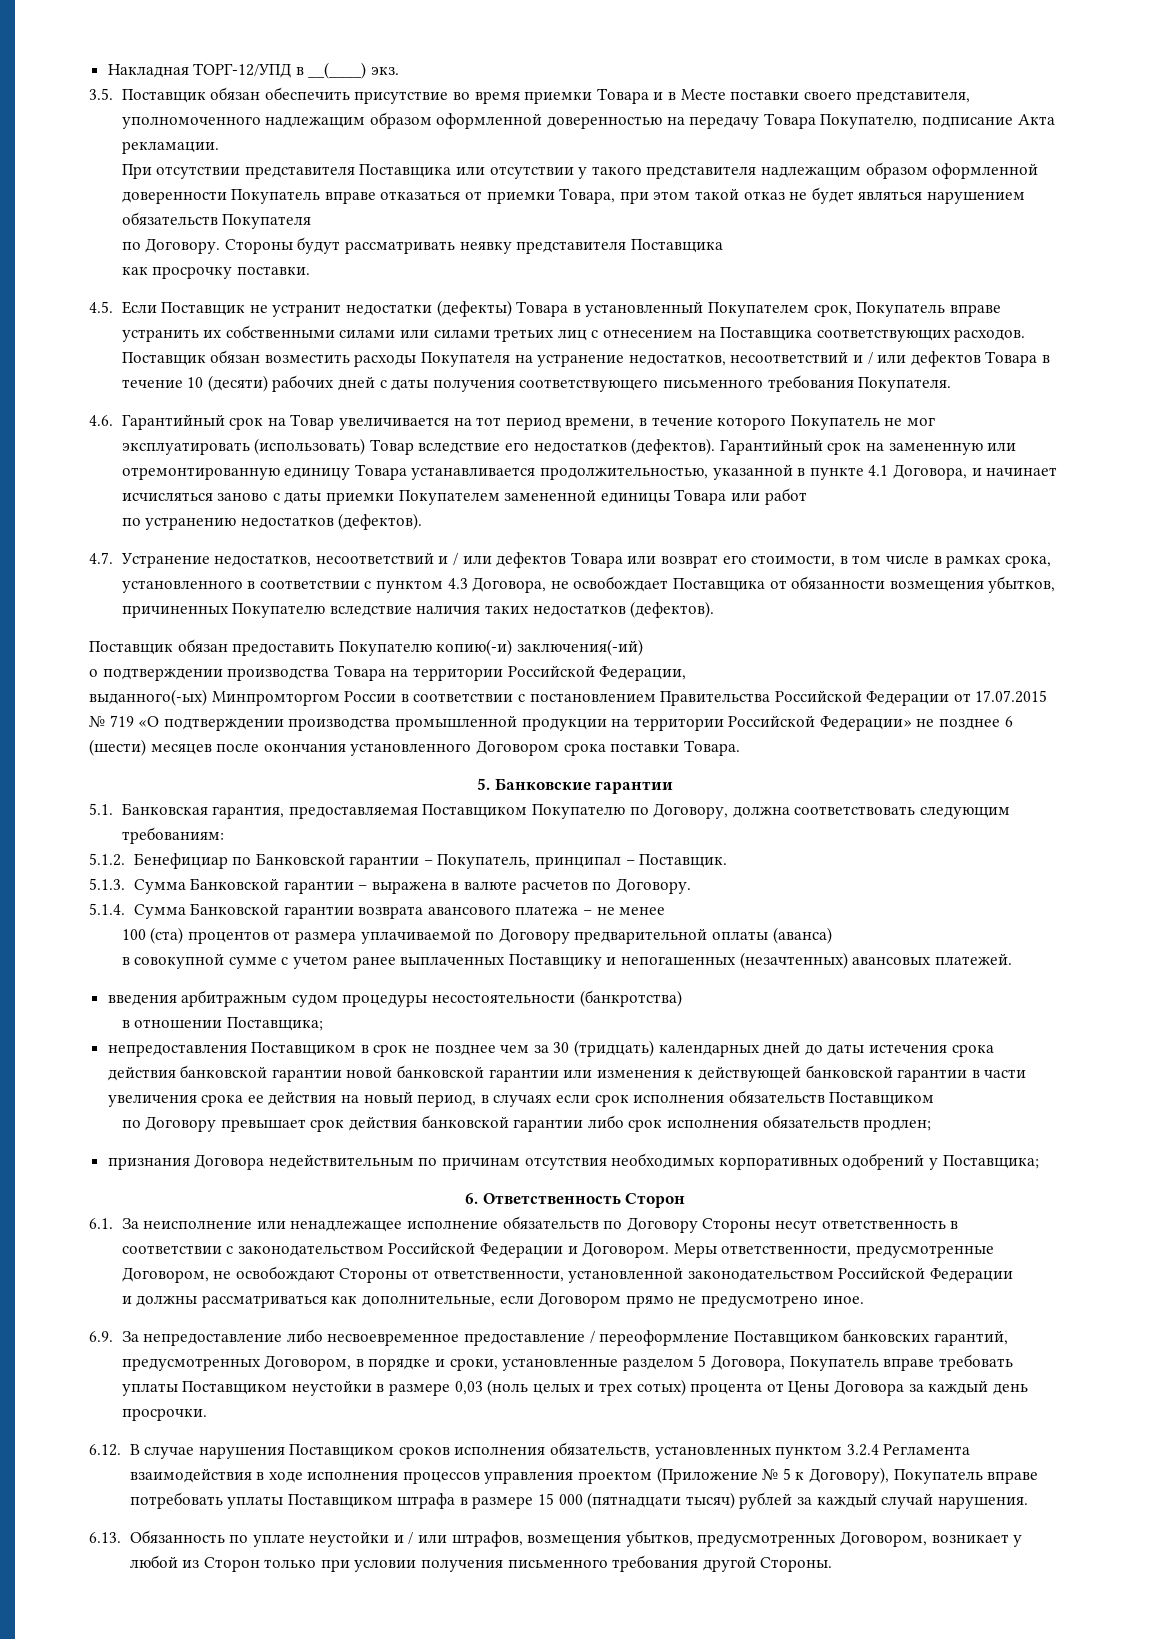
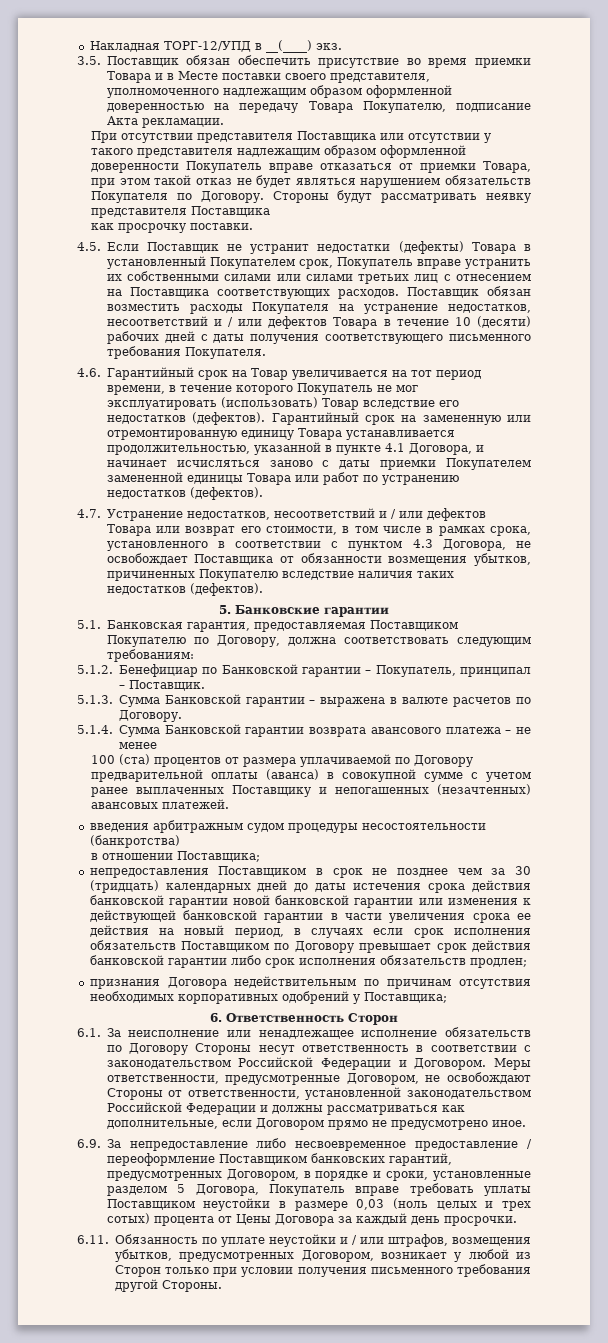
- При отсутствии представителя Поставщика или отсутствии у такого представителя надлежащим образом оформленной доверенности Покупатель вправе отказаться от приемки Товара, при этом такой отказ не будет являться нарушением обязательств Покупателя
- по Договору.
+ При отсутствии представителя Поставщика или отсутствии у такого представителя надлежащим образом оформленной доверенности Покупатель вправе отказаться от приемки Товара, при этом такой отказ не будет являться нарушением обязательств Покупателя по Договору.
- Гарантийный срок на замененную или отремонтированную единицу Товара устанавливается продолжительностью, указанной в пункте 4.1 Договора, и начинает исчисляться заново с даты приемки Покупателем замененной единицы Товара или работ
- по устранению недостатков (дефектов).
+ Гарантийный срок на замененную или отремонтированную единицу Товара устанавливается продолжительностью, указанной в пункте 4.1 Договора, и начинает исчисляться заново с даты приемки Покупателем замененной единицы Товара или работ по устранению недостатков (дефектов).
- Поставщик обязан предоставить Покупателю копию(-и) заключения(-ий)
- о подтверждении производства Товара на территории Российской Федерации,
- выданного(-ых) Минпромторгом России в соответствии с постановлением Правительства Российской Федерации от 17.07.2015 № 719 «О подтверждении производства промышленной продукции на территории Российской Федерации» не позднее 6 (шести) месяцев после окончания установленного Договором срока поставки Товара.
- 100 (ста) процентов от размера уплачиваемой по Договору предварительной оплаты (аванса)
- в совокупной сумме с учетом ранее выплаченных Поставщику и непогашенных (незачтенных) авансовых платежей.
+ 100 (ста) процентов от размера уплачиваемой по Договору предварительной оплаты (аванса) в совокупной сумме с учетом ранее выплаченных Поставщику и непогашенных (незачтенных) авансовых платежей.
- непредоставления Поставщиком в срок не позднее чем за 30 (тридцать) календарных дней до даты истечения срока действия банковской гарантии новой банковской гарантии или изменения к действующей банковской гарантии в части увеличения срока ее действия на новый период, в случаях если срок исполнения обязательств Поставщиком
- по Договору превышает срок действия банковской гарантии либо срок исполнения обязательств продлен;
+ непредоставления Поставщиком в срок не позднее чем за 30 (тридцать) календарных дней до даты истечения срока действия банковской гарантии новой банковской гарантии или изменения к действующей банковской гарантии в части увеличения срока ее действия на новый период, в случаях если срок исполнения обязательств Поставщиком по Договору превышает срок действия банковской гарантии либо срок исполнения обязательств продлен;
- Меры ответственности, предусмотренные Договором, не освобождают Стороны от ответственности, установленной законодательством Российской Федерации
- и должны рассматриваться как дополнительные, если Договором прямо не предусмотрено иное.
+ Меры ответственности, предусмотренные Договором, не освобождают Стороны от ответственности, установленной законодательством Российской Федерации и должны рассматриваться как дополнительные, если Договором прямо не предусмотрено иное.
- 6.12. В случае нарушения Поставщиком сроков исполнения обязательств, установленных пунктом 3.2.4 Регламента взаимодействия в ходе исполнения процессов управления проектом (Приложение № 5 к Договору), Покупатель вправе потребовать уплаты Поставщиком штрафа в размере 15 000 (пятнадцати тысяч) рублей за каждый случай нарушения.
- 6.13. Обязанность по уплате неустойки и / или штрафов, возмещения убытков, предусмотренных Договором, возникает у любой из Сторон только при условии получения письменного требования другой Стороны.
+ 6.11. Обязанность по уплате неустойки и / или штрафов, возмещения убытков, предусмотренных Договором, возникает у любой из Сторон только при условии получения письменного требования другой Стороны.

